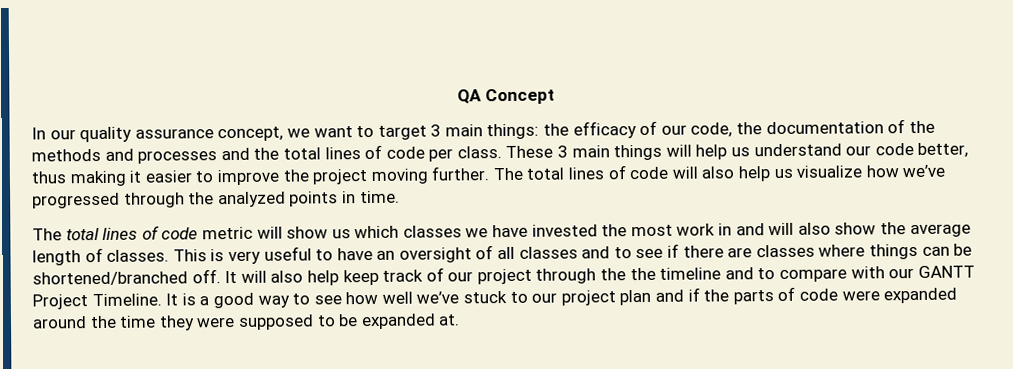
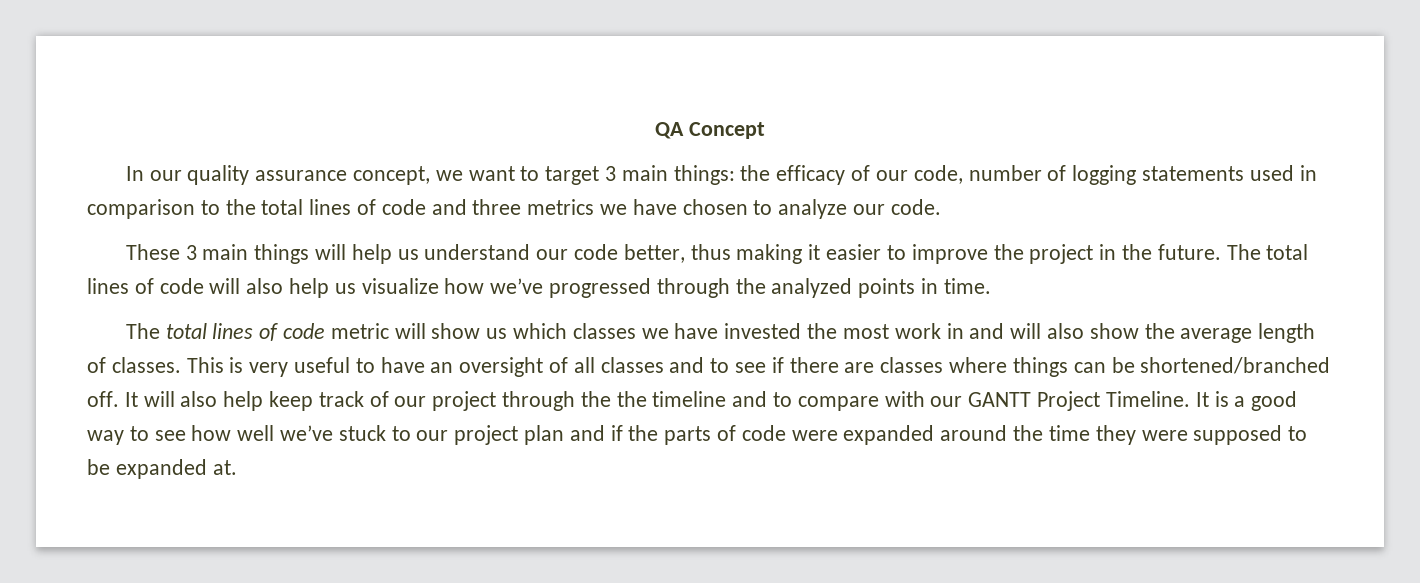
- In our quality assurance concept, we want to target 3 main things: the efficacy of our code, the documentation of the methods and processes and the total lines of code per class. These 3 main things will help us understand our code better, thus making it easier to improve the project moving further.
+ In our quality assurance concept, we want to target 3 main things: the efficacy of our code, number of logging statements used in comparison to the total lines of code and three metrics we have chosen to analyze our code.
+ These 3 main things will help us understand our code better, thus making it easier to improve the project in the future.

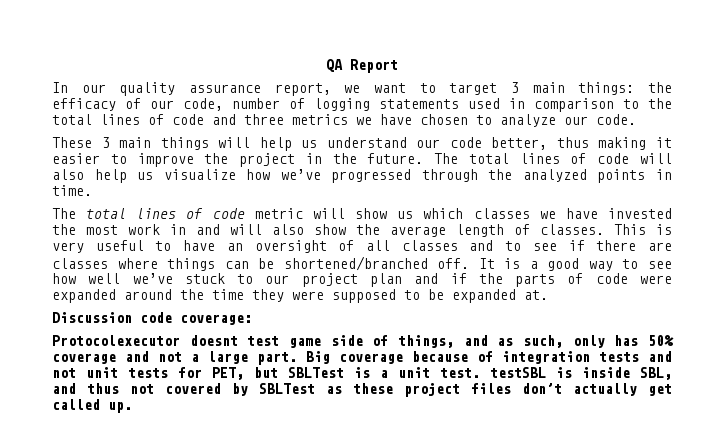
- QA Concept
+ QA Report
- In our quality assurance concept, we want to target 3 main things: the efficacy of our code, number of logging statements used in comparison to the total lines of code and three metrics we have chosen to analyze our code.
+ In our quality assurance report, we want to target 3 main things: the efficacy of our code, number of logging statements used in comparison to the total lines of code and three metrics we have chosen to analyze our code.
- It will also help keep track of our project through the the timeline and to compare with our GANTT Project Timeline. It is a good way to see how well we’ve stuck to our project plan and if the parts of code were expanded around the time they were supposed to be expanded at.
+ It is a good way to see how well we’ve stuck to our project plan and if the parts of code were expanded around the time they were supposed to be expanded at.
+ Discussion code coverage:
+ Protocolexecutor doesnt test game side of things, and as such, only has 50% coverage and not a large part. Big coverage because of integration tests and not unit tests for PET, but SBLTest is a unit test. testSBL is inside SBL, and thus not covered by SBLTest as these project files don’t actually get called up.

